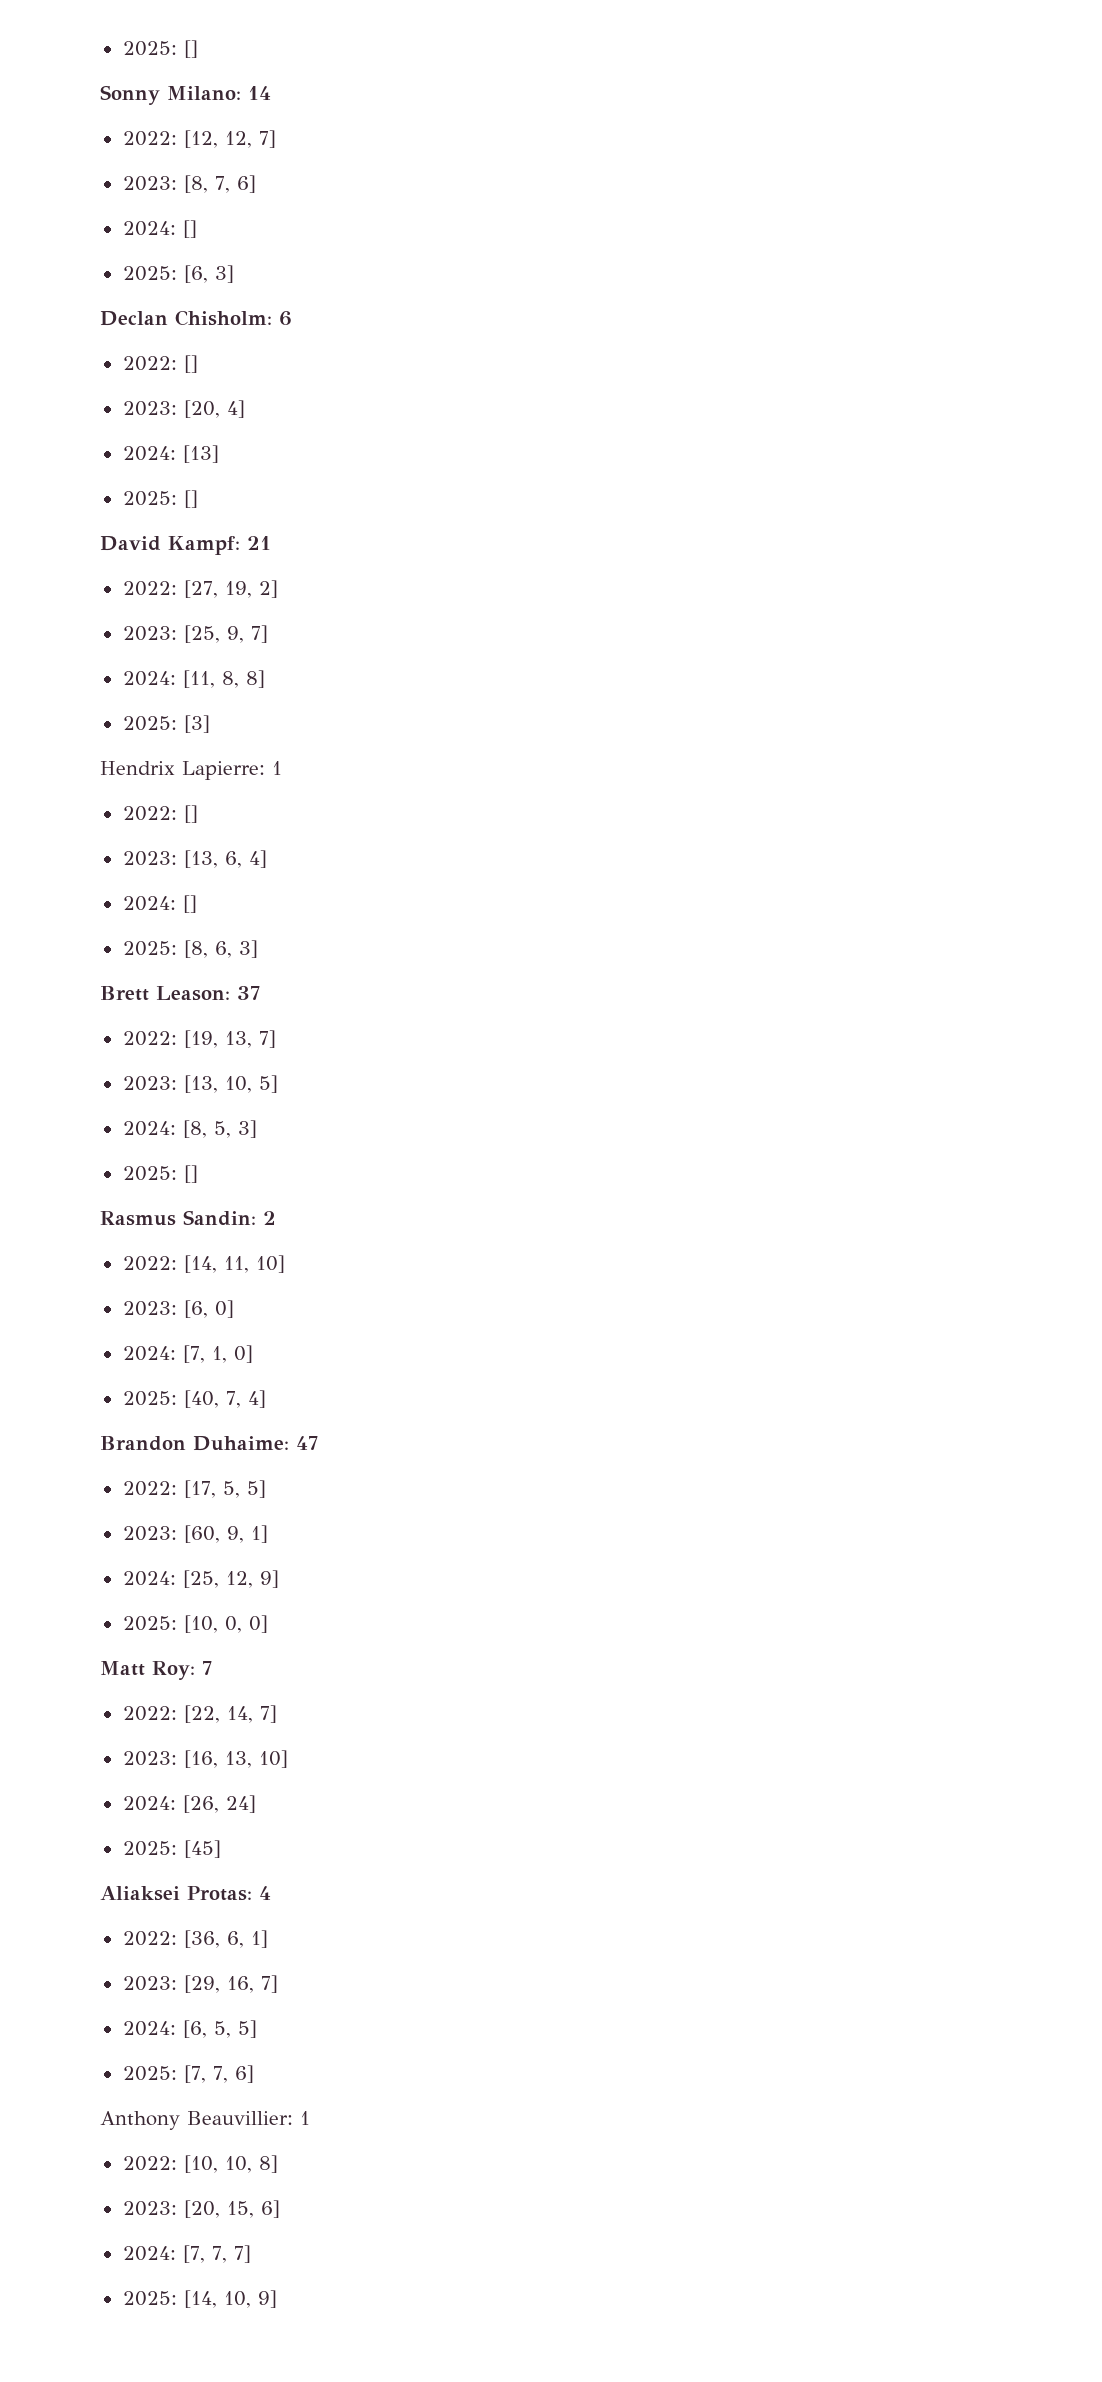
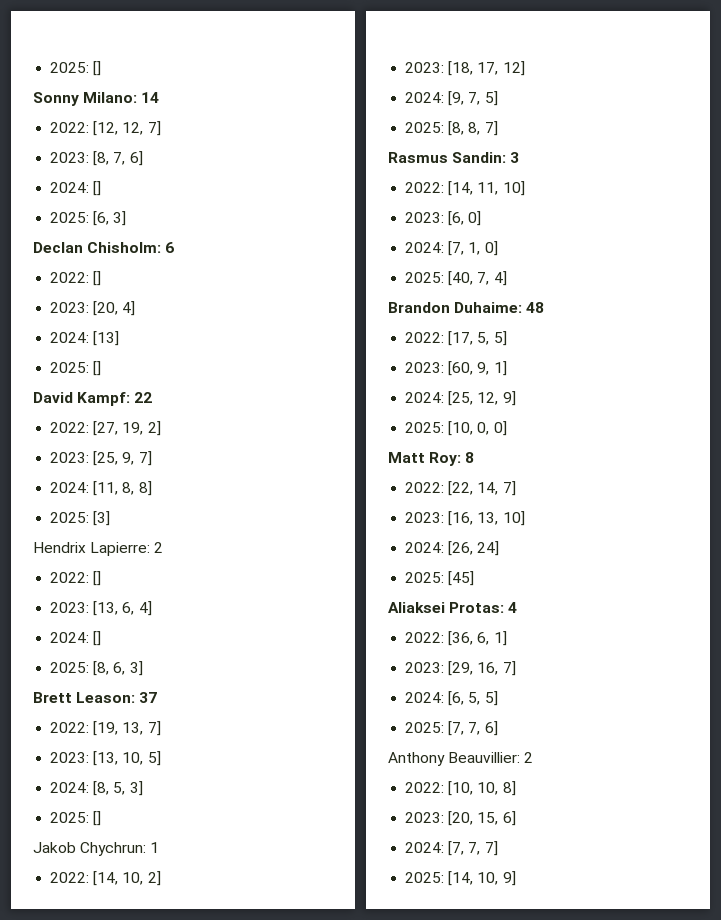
- David Kampf: 21
+ David Kampf: 22
- Hendrix Lapierre: 1
+ Hendrix Lapierre: 2
+ Jakob Chychrun: 1
+ 2022: [14, 10, 2]
+ 2023: [18, 17, 12]
+ 2024: [9, 7, 5]
+ 2025: [8, 8, 7]
- Rasmus Sandin: 2
+ Rasmus Sandin: 3
- Brandon Duhaime: 47
+ Brandon Duhaime: 48
- Matt Roy: 7
+ Matt Roy: 8
- Anthony Beauvillier: 1
+ Anthony Beauvillier: 2

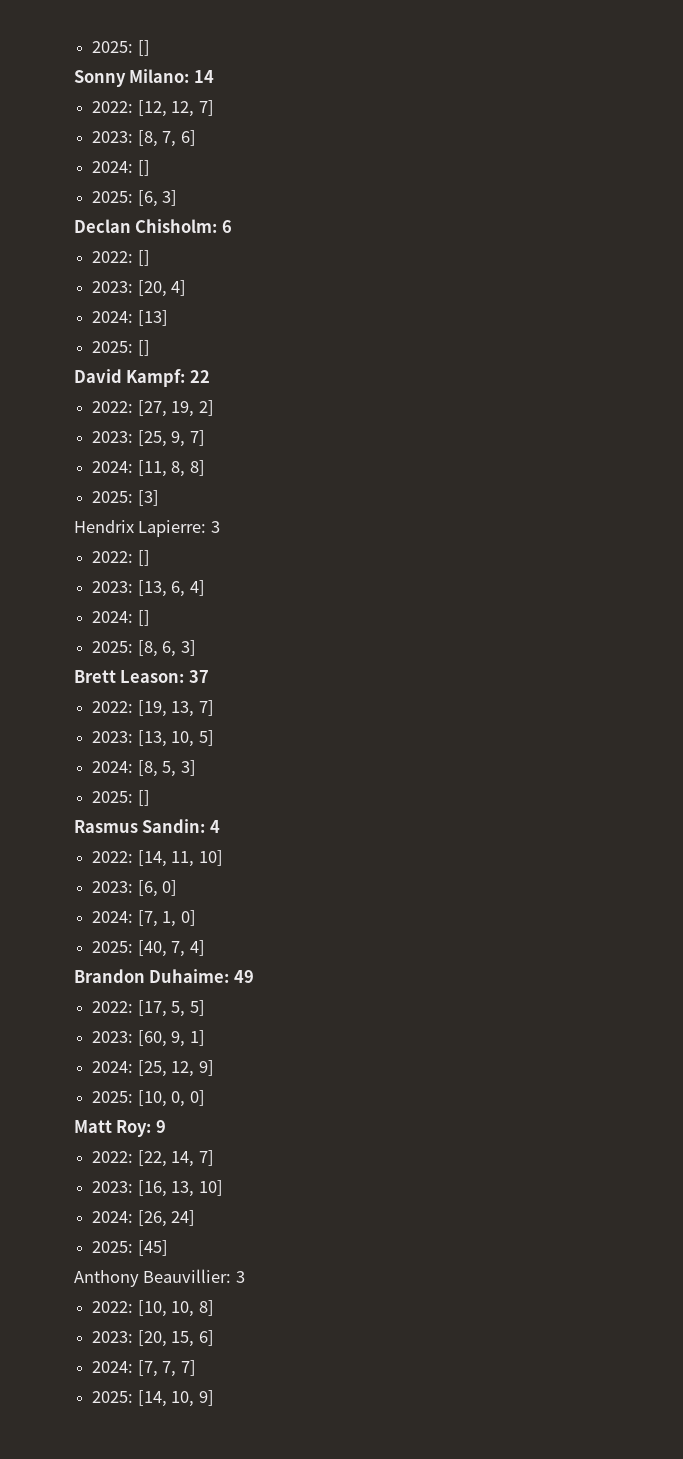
- Hendrix Lapierre: 2
+ Hendrix Lapierre: 3
- Jakob Chychrun: 1
- 2022: [14, 10, 2]
- 2023: [18, 17, 12]
- 2024: [9, 7, 5]
- 2025: [8, 8, 7]
- Rasmus Sandin: 3
+ Rasmus Sandin: 4
- Brandon Duhaime: 48
+ Brandon Duhaime: 49
- Matt Roy: 8
+ Matt Roy: 9
- Aliaksei Protas: 4
- 2022: [36, 6, 1]
- 2023: [29, 16, 7]
- 2024: [6, 5, 5]
- 2025: [7, 7, 6]
- Anthony Beauvillier: 2
+ Anthony Beauvillier: 3

